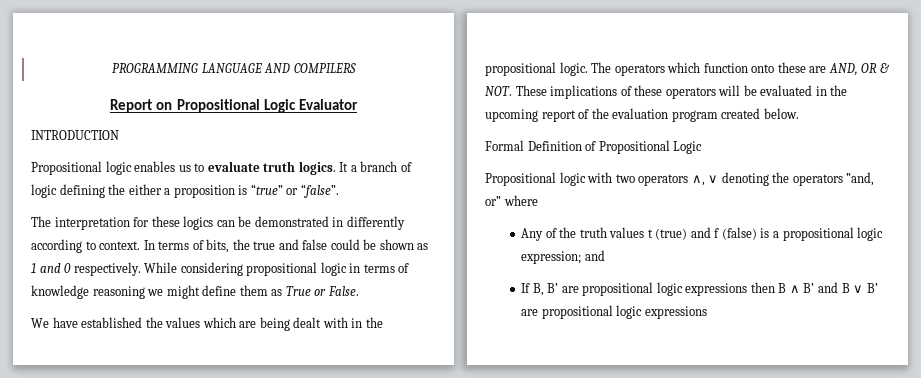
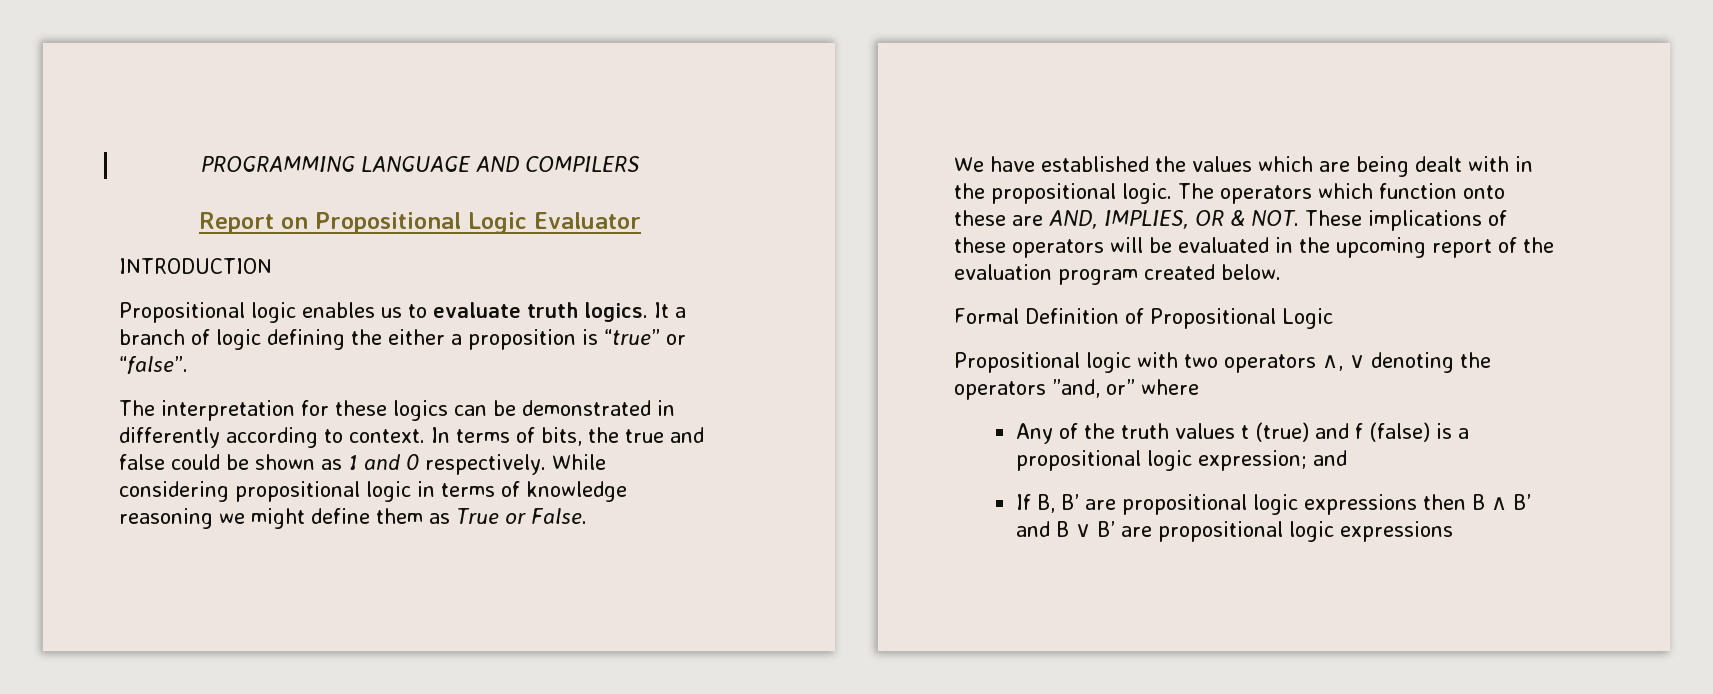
- The operators which function onto these are AND, OR & NOT. These implications of these operators will be evaluated in the upcoming report of the evaluation program created below.
+ The operators which function onto these are AND, IMPLIES, OR & NOT. These implications of these operators will be evaluated in the upcoming report of the evaluation program created below.

